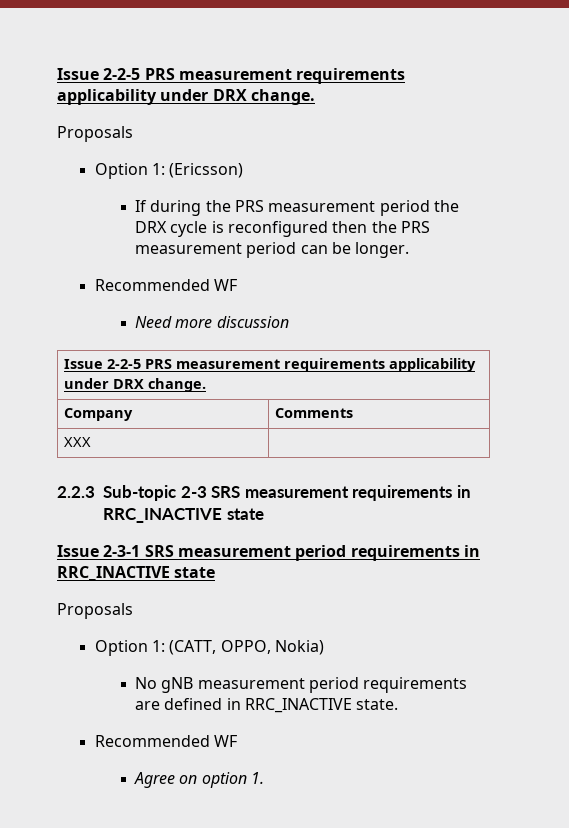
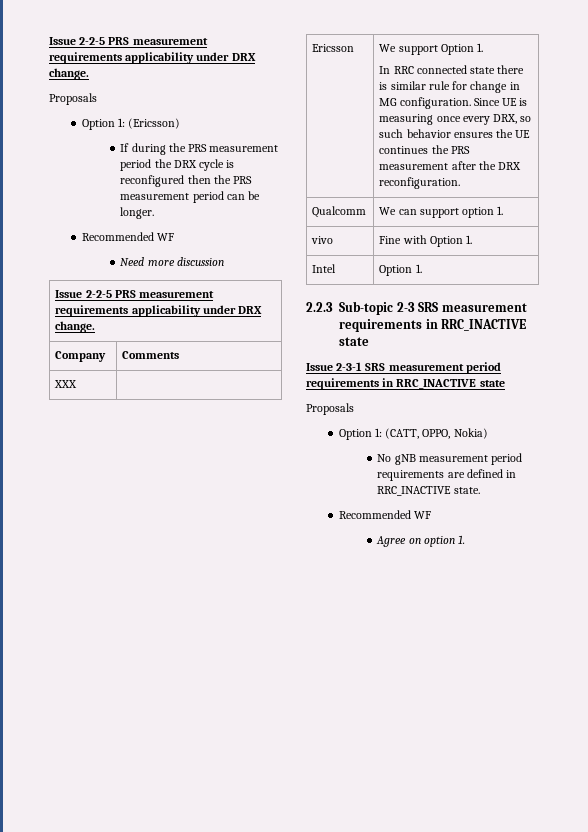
+ Ericsson | We support Option 1.
+ In RRC connected state there is similar rule for change in MG configuration. Since UE is measuring once every DRX, so such behavior ensures the UE continues the PRS measurement after the DRX reconfiguration.
+ Qualcomm | We can support option 1.
+ vivo | Fine with Option 1.
+ Intel | Option 1.

